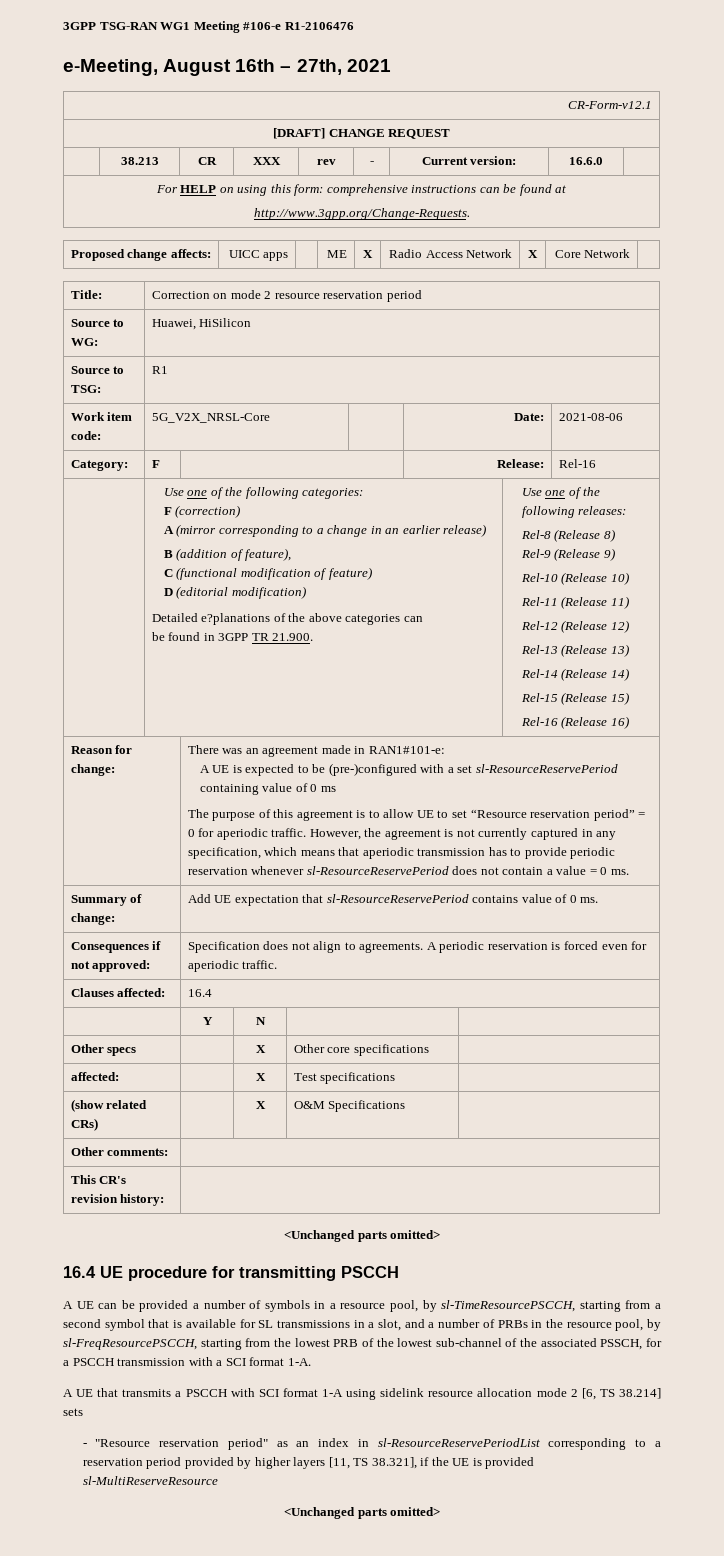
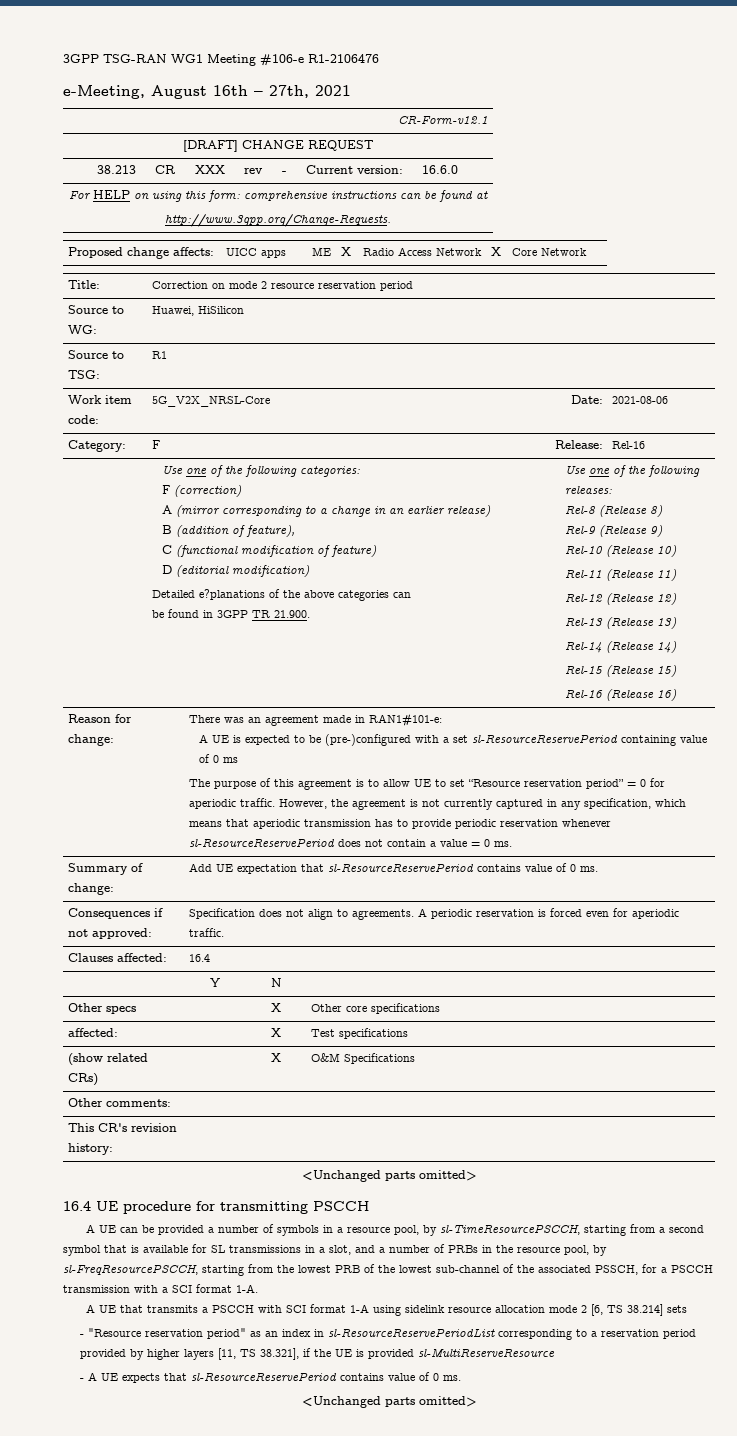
+ - A UE expects that sl-ResourceReservePeriod contains value of 0 ms.

